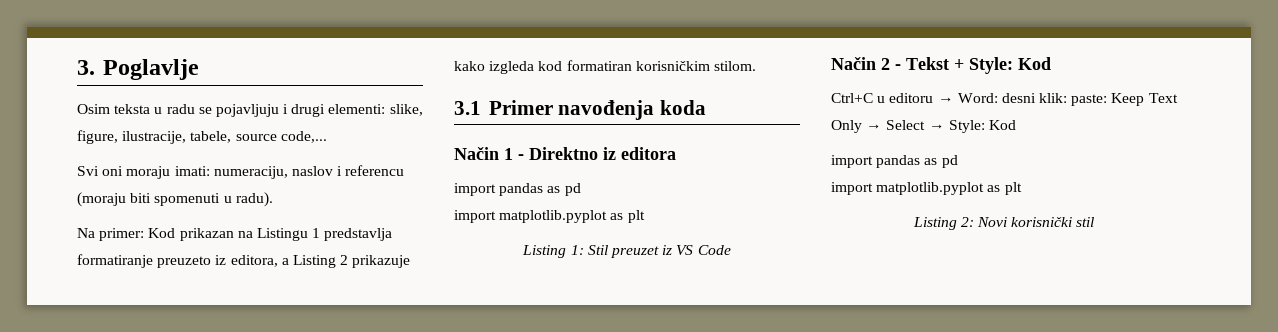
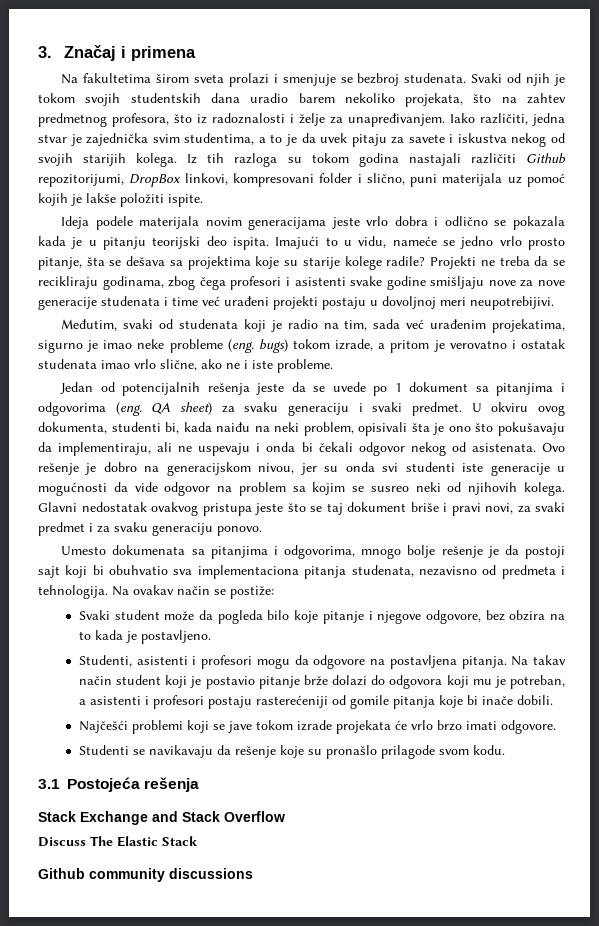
- 3. Poglavlje
- Osim teksta u radu se pojavljuju i drugi elementi: slike, figure, ilustracije, tabele, source code,...
- Svi oni moraju imati: numeraciju, naslov i referencu (moraju biti spomenuti u radu).
- Na primer: Kod prikazan na Listingu 1 predstavlja formatiranje preuzeto iz editora, a Listing 2 prikazuje kako izgleda kod formatiran korisničkim stilom.
- 3.1 Primer navođenja koda
- Način 1 - Direktno iz editora
- import pandas as pd
- import matplotlib.pyplot as plt
- Listing 1: Stil preuzet iz VS Code
- Način 2 - Tekst + Style: Kod
- Ctrl+C u editoru → Word: desni klik: paste: Keep Text Only → Select → Style: Kod
- import pandas as pd
- import matplotlib.pyplot as plt
- Listing 2: Novi korisnički stil
+ 3. Značaj i primena
+ Na fakultetima širom sveta prolazi i smenjuje se bezbroj studenata. Svaki od njih je tokom svojih studentskih dana uradio barem nekoliko projekata, što na zahtev predmetnog profesora, što iz radoznalosti i želje za unapređivanjem. Iako različiti, jedna stvar je zajednička svim studentima, a to je da uvek pitaju za savete i iskustva nekog od svojih starijih kolega. Iz tih razloga su tokom godina nastajali različiti Github repozitorijumi, DropBox linkovi, kompresovani folder i slično, puni materijala uz pomoć kojih je lakše položiti ispite.
+ Ideja podele materijala novim generacijama jeste vrlo dobra i odlično se pokazala kada je u pitanju teorijski deo ispita. Imajući to u vidu, nameće se jedno vrlo prosto pitanje, šta se dešava sa projektima koje su starije kolege radile? Projekti ne treba da se recikliraju godinama, zbog čega profesori i asistenti svake godine smišljaju nove za nove generacije studenata i time već urađeni projekti postaju u dovoljnoj meri neupotrebijivi.
+ Međutim, svaki od studenata koji je radio na tim, sada već urađenim projekatima, sigurno je imao neke probleme (eng. bugs) tokom izrade, a pritom je verovatno i ostatak studenata imao vrlo slične, ako ne i iste probleme.
+ Jedan od potencijalnih rešenja jeste da se uvede po 1 dokument sa pitanjima i odgovorima (eng. QA sheet) za svaku generaciju i svaki predmet. U okviru ovog dokumenta, studenti bi, kada naiđu na neki problem, opisivali šta je ono što pokušavaju da implementiraju, ali ne uspevaju i onda bi čekali odgovor nekog od asistenata. Ovo rešenje je dobro na generacijskom nivou, jer su onda svi studenti iste generacije u mogućnosti da vide odgovor na problem sa kojim se susreo neki od njihovih kolega. Glavni nedostatak ovakvog pristupa jeste što se taj dokument briše i pravi novi, za svaki predmet i za svaku generaciju ponovo.
+ Umesto dokumenata sa pitanjima i odgovorima, mnogo bolje rešenje je da postoji sajt koji bi obuhvatio sva implementaciona pitanja studenata, nezavisno od predmeta i tehnologija. Na ovakav način se postiže:
+ Svaki student može da pogleda bilo koje pitanje i njegove odgovore, bez obzira na to kada je postavljeno.
+ Studenti, asistenti i profesori mogu da odgovore na postavljena pitanja. Na takav način student koji je postavio pitanje brže dolazi do odgovora koji mu je potreban, a asistenti i profesori postaju rasterećeniji od gomile pitanja koje bi inače dobili.
+ Najčešći problemi koji se jave tokom izrade projekata će vrlo brzo imati odgovore.
+ Studenti se navikavaju da rešenje koje su pronašlo prilagode svom kodu.
+ 3.1 Postojeća rešenja
+ Stack Exchange and Stack Overflow
+ Discuss The Elastic Stack
+ Github community discussions

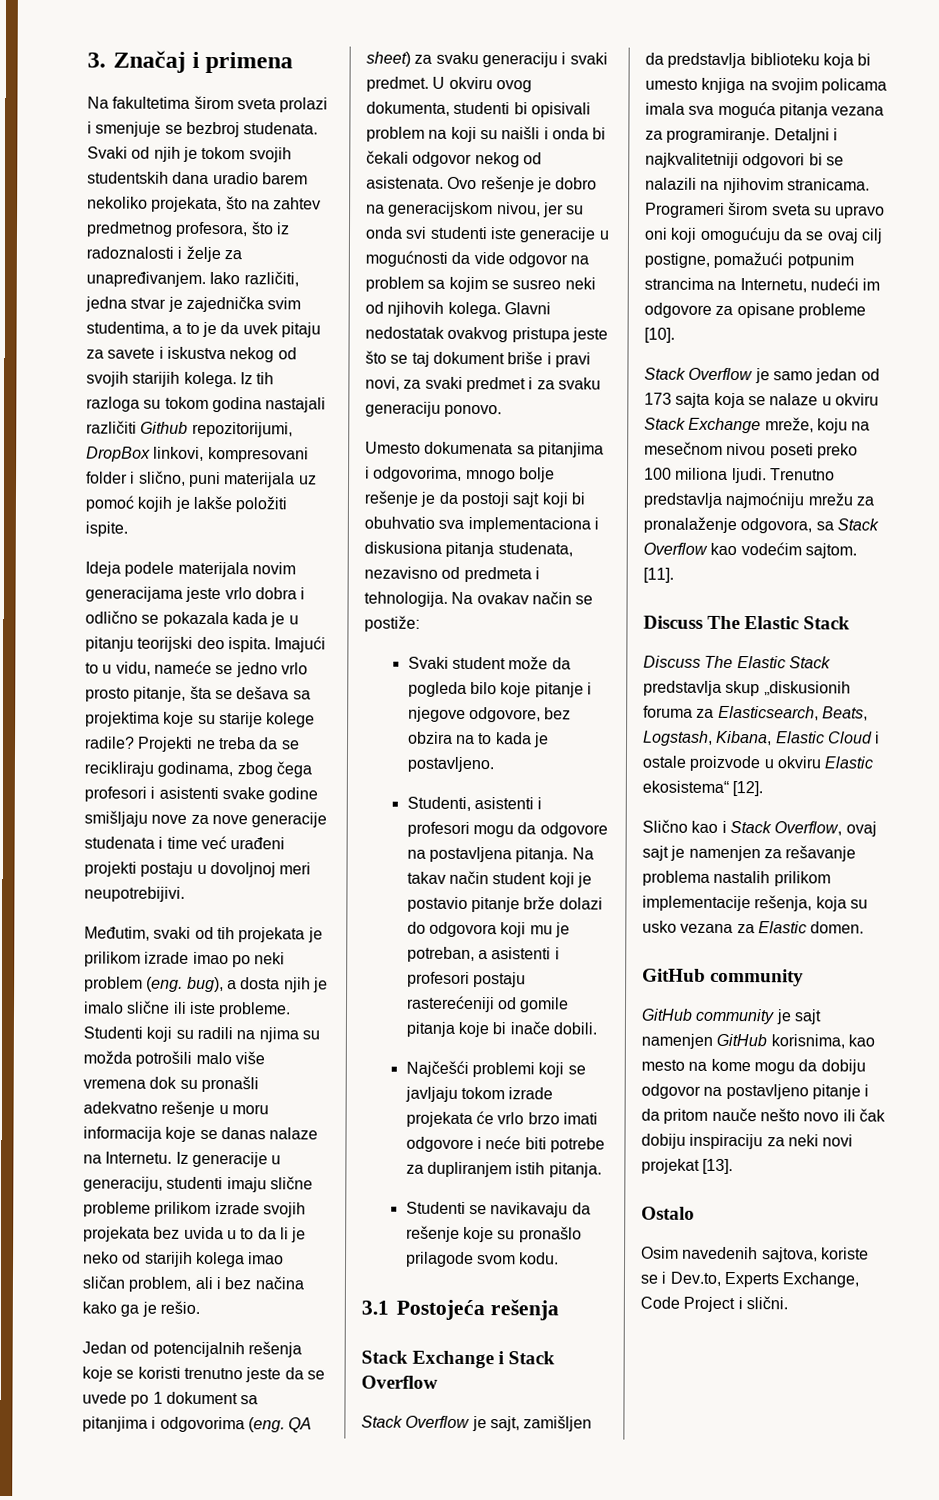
- Međutim, svaki od studenata koji je radio na tim, sada već urađenim projekatima, sigurno je imao neke probleme (eng. bugs) tokom izrade, a pritom je verovatno i ostatak studenata imao vrlo slične, ako ne i iste probleme.
+ Međutim, svaki od tih projekata je prilikom izrade imao po neki problem (eng. bug), a dosta njih je imalo slične ili iste probleme. Studenti koji su radili na njima su možda potrošili malo više vremena dok su pronašli adekvatno rešenje u moru informacija koje se danas nalaze na Internetu. Iz generacije u generaciju, studenti imaju slične probleme prilikom izrade svojih projekata bez uvida u to da li je neko od starijih kolega imao sličan problem, ali i bez načina kako ga je rešio.
- Jedan od potencijalnih rešenja jeste da se uvede po 1 dokument sa pitanjima i odgovorima (eng.
+ Jedan od potencijalnih rešenja koje se koristi trenutno jeste da se uvede po 1 dokument sa pitanjima i odgovorima (eng.
- U okviru ovog dokumenta, studenti bi, kada naiđu na neki problem, opisivali šta je ono što pokušavaju da implementiraju, ali ne uspevaju i onda bi čekali odgovor nekog od asistenata.
+ U okviru ovog dokumenta, studenti bi opisivali problem na koji su naišli i onda bi čekali odgovor nekog od asistenata.
- Umesto dokumenata sa pitanjima i odgovorima, mnogo bolje rešenje je da postoji sajt koji bi obuhvatio sva implementaciona pitanja studenata, nezavisno od predmeta i tehnologija.
+ Umesto dokumenata sa pitanjima i odgovorima, mnogo bolje rešenje je da postoji sajt koji bi obuhvatio sva implementaciona i diskusiona pitanja studenata, nezavisno od predmeta i tehnologija.
- Najčešći problemi koji se jave tokom izrade projekata će vrlo brzo imati odgovore.
+ Najčešći problemi koji se javljaju tokom izrade projekata će vrlo brzo imati odgovore i neće biti potrebe za dupliranjem istih pitanja.
- Stack Exchange and Stack Overflow
+ Stack Exchange i Stack Overflow
+ Stack Overflow je sajt, zamišljen da predstavlja biblioteku koja bi umesto knjiga na svojim policama imala sva moguća pitanja vezana za programiranje. Detaljni i najkvalitetniji odgovori bi se nalazili na njihovim stranicama. Programeri širom sveta su upravo oni koji omogućuju da se ovaj cilj postigne, pomažući potpunim strancima na Internetu, nudeći im odgovore za opisane probleme [10].
+ Stack Overflow je samo jedan od 173 sajta koja se nalaze u okviru Stack Exchange mreže, koju na mesečnom nivou poseti preko 100 miliona ljudi. Trenutno predstavlja najmoćniju mrežu za pronalaženje odgovora, sa Stack Overflow kao vodećim sajtom. [11].
  Discuss The Elastic Stack
- Github community discussions
+ Discuss The Elastic Stack predstavlja skup „diskusionih foruma za Elasticsearch, Beats, Logstash, Kibana, Elastic Cloud i ostale proizvode u okviru Elastic ekosistema“ [12].
+ Slično kao i Stack Overflow, ovaj sajt je namenjen za rešavanje problema nastalih prilikom implementacije rešenja, koja su usko vezana za Elastic domen.
+ GitHub community
+ GitHub community je sajt namenjen GitHub korisnima, kao mesto na kome mogu da dobiju odgovor na postavljeno pitanje i da pritom nauče nešto novo ili čak dobiju inspiraciju za neki novi projekat [13].
+ Ostalo
+ Osim navedenih sajtova, koriste se i Dev.to, Experts Exchange, Code Project i slični.

